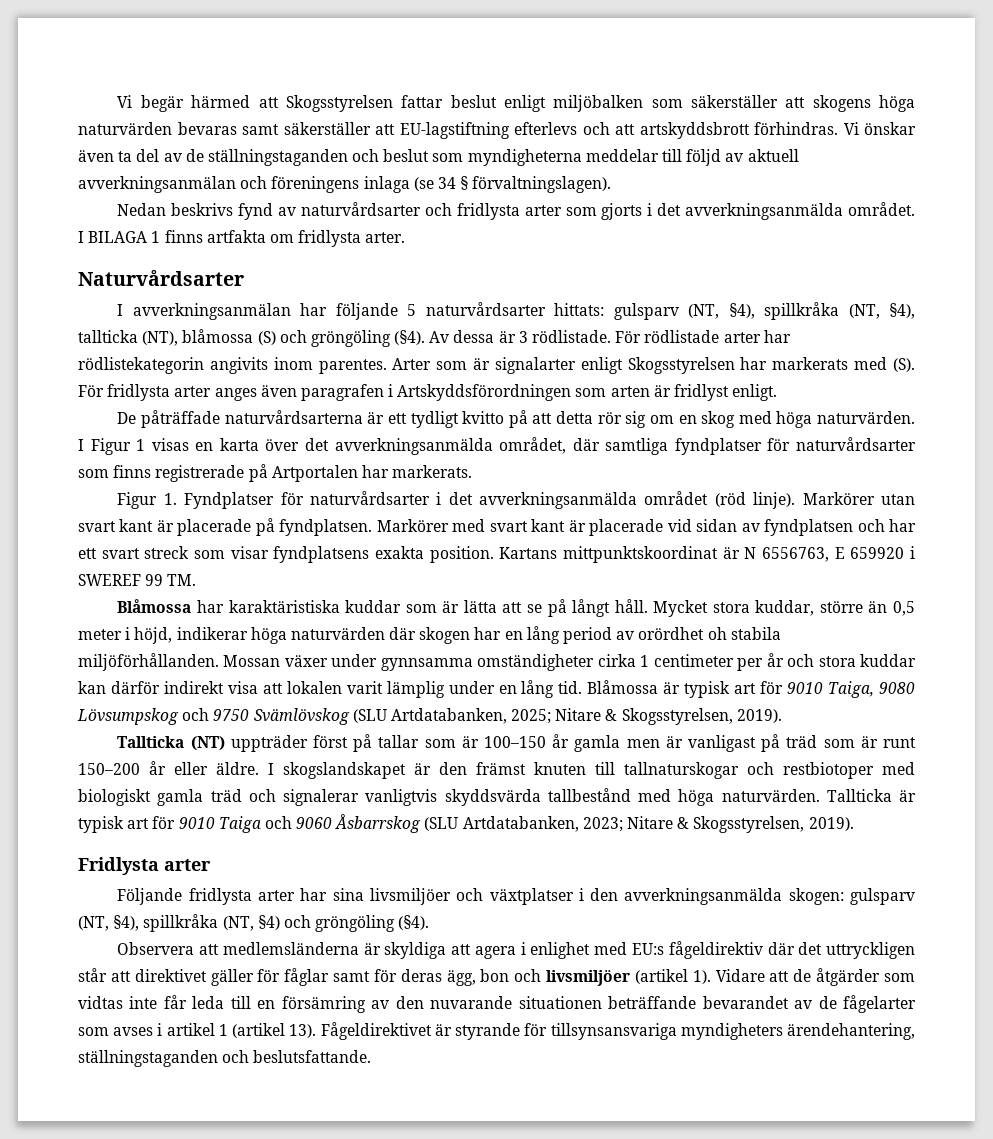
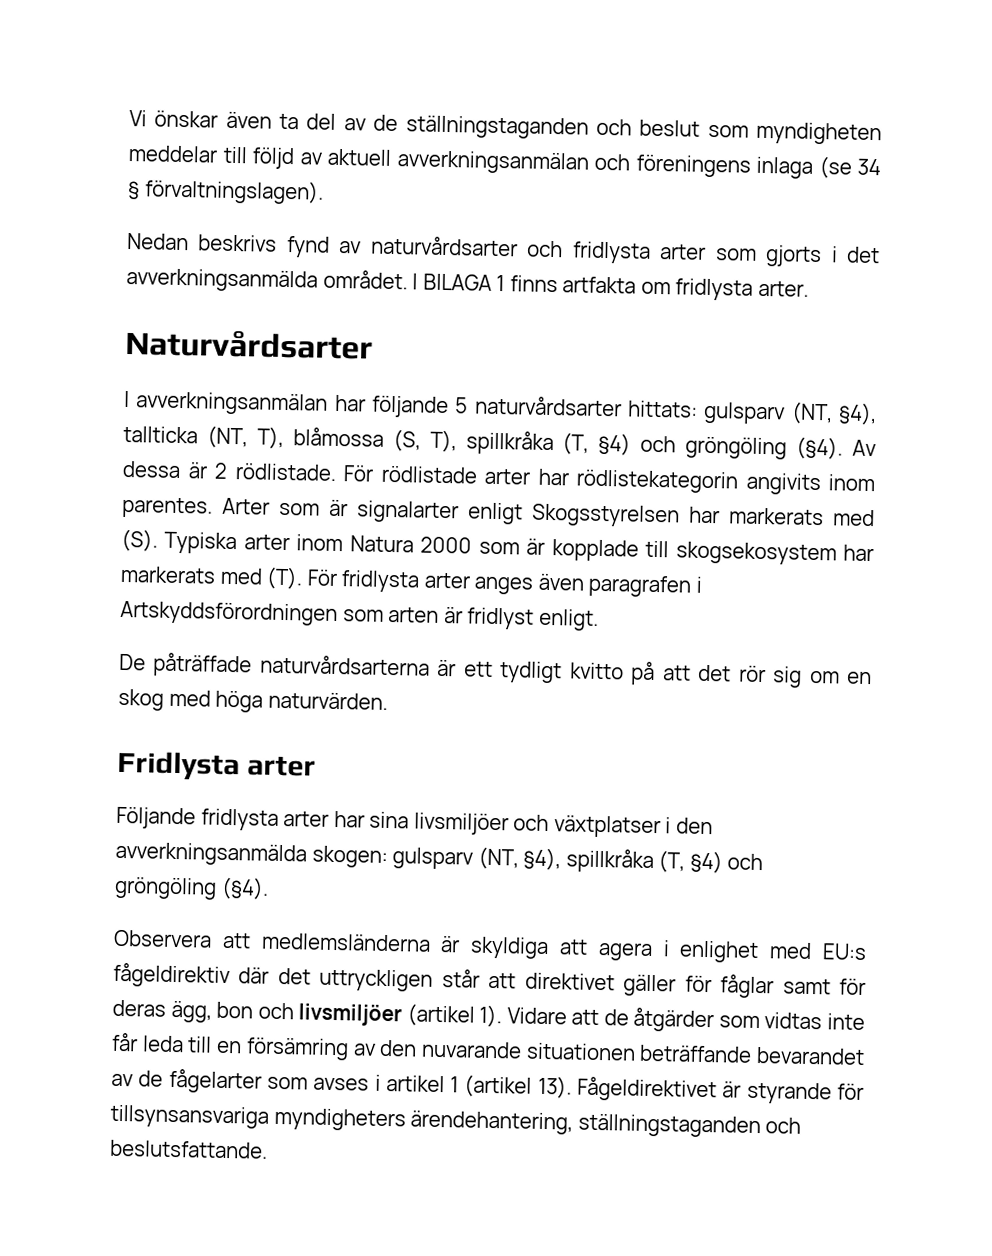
- Vi begär härmed att Skogsstyrelsen fattar beslut enligt miljöbalken som säkerställer att skogens höga naturvärden bevaras samt säkerställer att EU-lagstiftning efterlevs och att artskyddsbrott förhindras. Vi önskar även ta del av de ställningstaganden och beslut som myndigheterna meddelar till följd av aktuell avverkningsanmälan och föreningens inlaga (se 34 § förvaltningslagen).
+ Vi önskar även ta del av de ställningstaganden och beslut som myndigheten meddelar till följd av aktuell avverkningsanmälan och föreningens inlaga (se 34 § förvaltningslagen).
- I avverkningsanmälan har följande 5 naturvårdsarter hittats: gulsparv (NT, §4), spillkråka (NT, §4), tallticka (NT), blåmossa (S) och gröngöling (§4).
+ I avverkningsanmälan har följande 5 naturvårdsarter hittats: gulsparv (NT, §4), tallticka (NT, T), blåmossa (S, T), spillkråka (T, §4) och gröngöling (§4).
- Av dessa är 3 rödlistade.
+ Av dessa är 2 rödlistade.
- Arter som är signalarter enligt Skogsstyrelsen har markerats med (S). För fridlysta arter anges även paragrafen i Artskyddsförordningen som arten är fridlyst enligt.
+ Arter som är signalarter enligt Skogsstyrelsen har markerats med (S). Typiska arter inom Natura 2000 som är kopplade till skogsekosystem har markerats med (T). För fridlysta arter anges även paragrafen i Artskyddsförordningen som arten är fridlyst enligt.
- De påträffade naturvårdsarterna är ett tydligt kvitto på att detta rör sig om en skog med höga naturvärden. I Figur 1 visas en karta över det avverkningsanmälda området, där samtliga fyndplatser för naturvårdsarter som finns registrerade på Artportalen har markerats.
- Figur 1. Fyndplatser för naturvårdsarter i det avverkningsanmälda området (röd linje). Markörer utan svart kant är placerade på fyndplatsen. Markörer med svart kant är placerade vid sidan av fyndplatsen och har ett svart streck som visar fyndplatsens exakta position. Kartans mittpunktskoordinat är N 6556763, E 659920 i SWEREF 99 TM.
- Blåmossa har karaktäristiska kuddar som är lätta att se på långt håll. Mycket stora kuddar, större än 0,5 meter i höjd, indikerar höga naturvärden där skogen har en lång period av orördhet oh stabila miljöförhållanden. Mossan växer under gynnsamma omständigheter cirka 1 centimeter per år och stora kuddar kan därför indirekt visa att lokalen varit lämplig under en lång tid. Blåmossa är typisk art för 9010 Taiga, 9080 Lövsumpskog och 9750 Svämlövskog (SLU Artdatabanken, 2025; Nitare & Skogsstyrelsen, 2019).
- Tallticka (NT) uppträder först på tallar som är 100–150 år gamla men är vanligast på träd som är runt 150–200 år eller äldre. I skogslandskapet är den främst knuten till tallnaturskogar och restbiotoper med biologiskt gamla träd och signalerar vanligtvis skyddsvärda tallbestånd med höga naturvärden. Tallticka är typisk art för 9010 Taiga och 9060 Åsbarrskog (SLU Artdatabanken, 2023; Nitare & Skogsstyrelsen, 2019).
+ De påträffade naturvårdsarterna är ett tydligt kvitto på att det rör sig om en skog med höga naturvärden.
- Följande fridlysta arter har sina livsmiljöer och växtplatser i den avverkningsanmälda skogen: gulsparv (NT, §4), spillkråka (NT, §4) och gröngöling (§4).
+ Följande fridlysta arter har sina livsmiljöer och växtplatser i den avverkningsanmälda skogen: gulsparv (NT, §4), spillkråka (T, §4) och gröngöling (§4).

